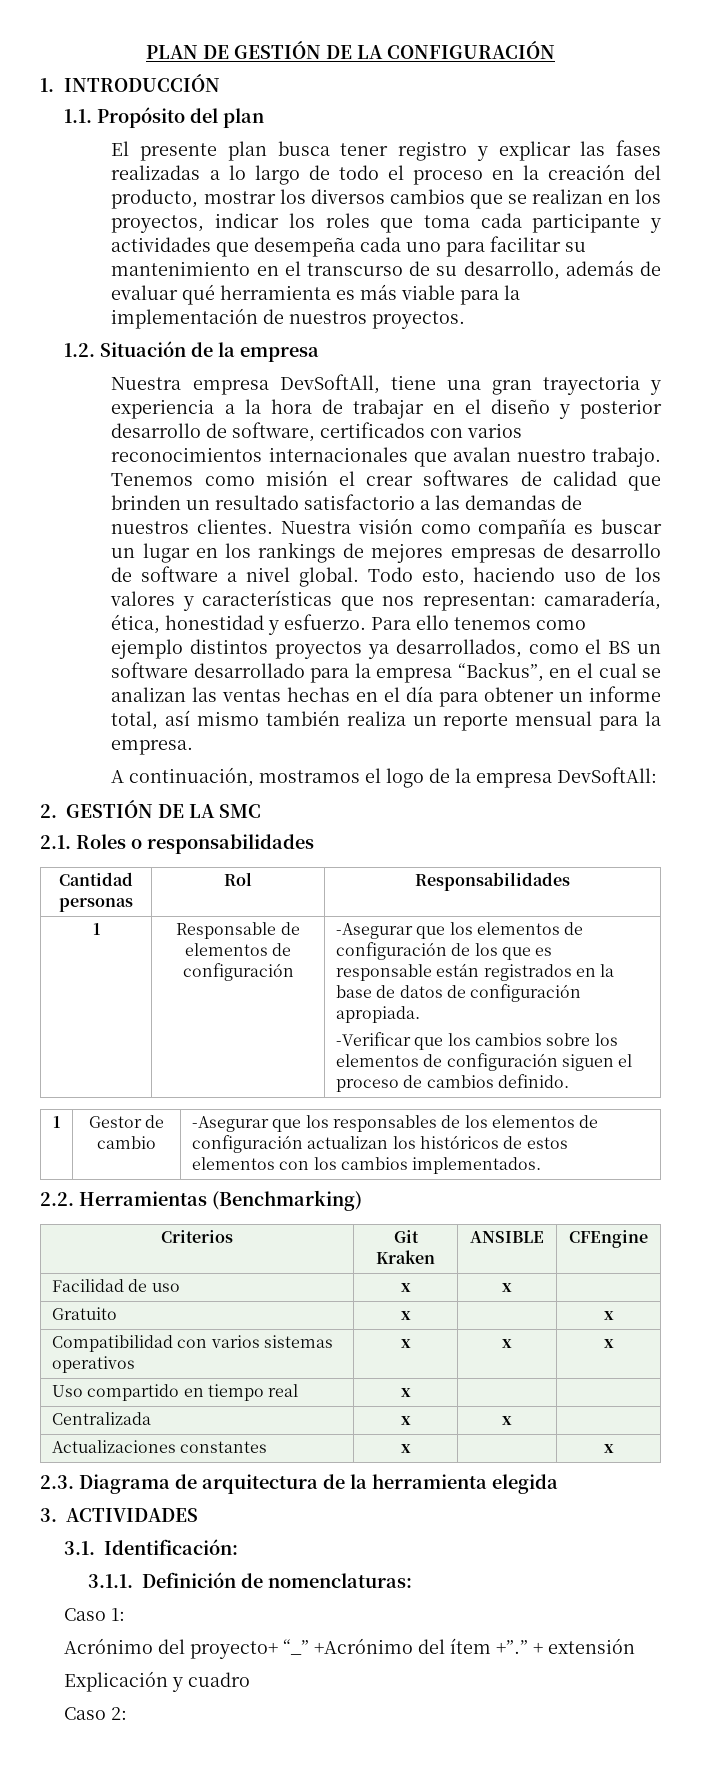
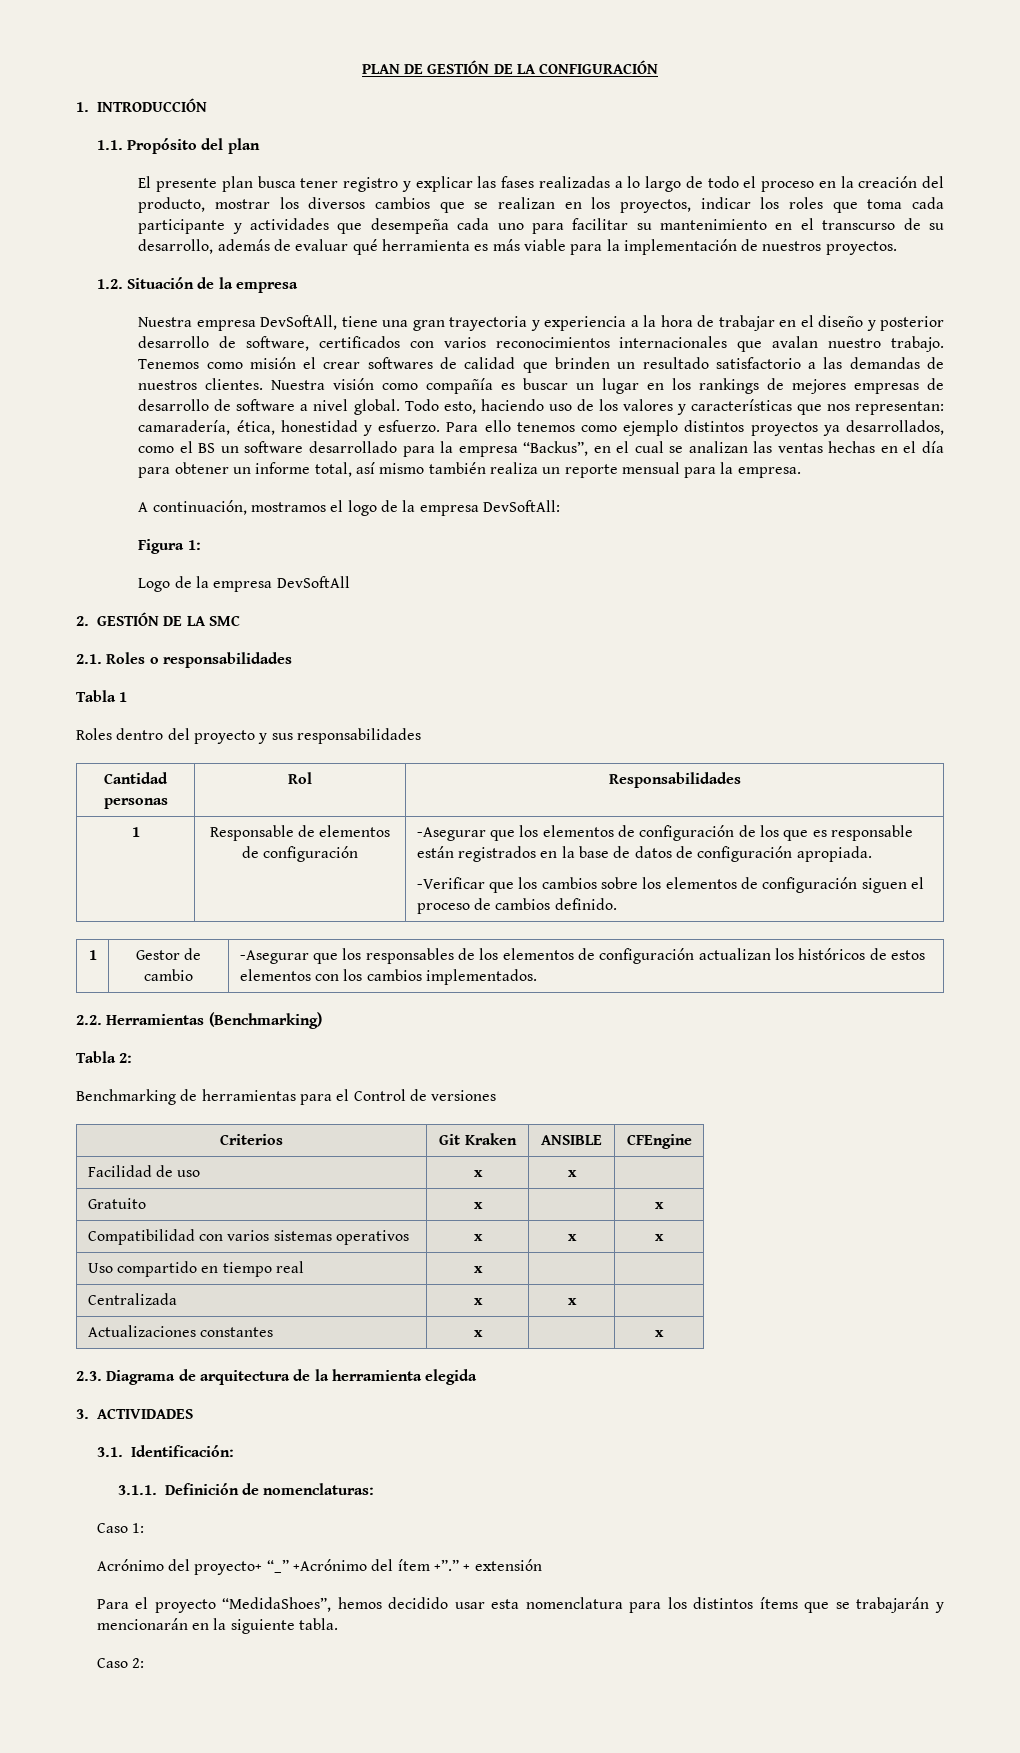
+ Figura 1:
+ Logo de la empresa DevSoftAll
+ Tabla 1
+ Roles dentro del proyecto y sus responsabilidades
+ Tabla 2:
+ Benchmarking de herramientas para el Control de versiones
- Explicación y cuadro
+ Para el proyecto “MedidaShoes”, hemos decidido usar esta nomenclatura para los distintos ítems que se trabajarán y mencionarán en la siguiente tabla.

